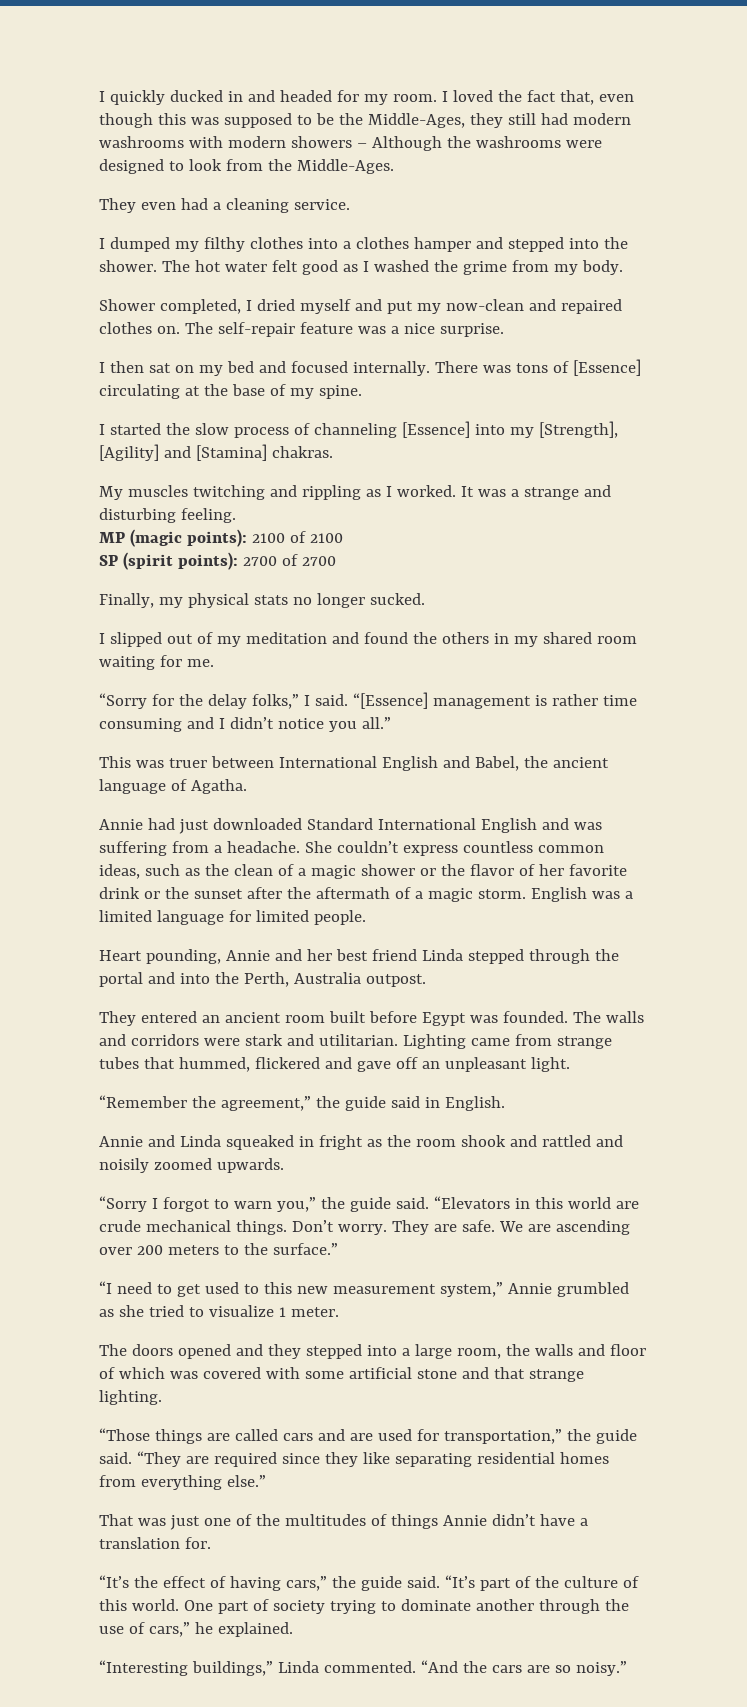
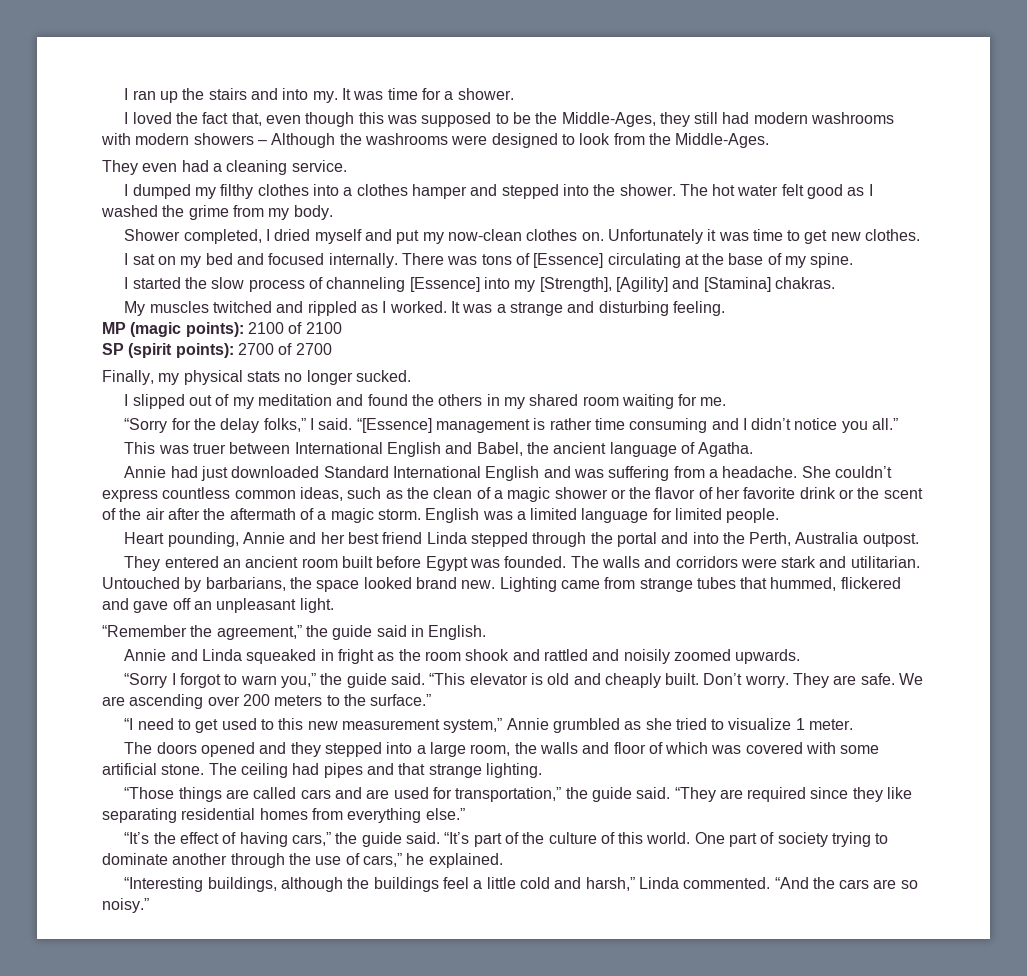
- I quickly ducked in and headed for my room. I loved the fact that, even though this was supposed to be the Middle-Ages, they still had modern washrooms with modern showers – Although the washrooms were designed to look from the Middle-Ages.
+ I ran up the stairs and into my. It was time for a shower.
+ I loved the fact that, even though this was supposed to be the Middle-Ages, they still had modern washrooms with modern showers – Although the washrooms were designed to look from the Middle-Ages.
- Shower completed, I dried myself and put my now-clean and repaired clothes on. The self-repair feature was a nice surprise.
- I then sat on my bed and focused internally.
+ Shower completed, I dried myself and put my now-clean clothes on. Unfortunately it was time to get new clothes.
+ I sat on my bed and focused internally.
- My muscles twitching and rippling as I worked.
+ My muscles twitched and rippled as I worked.
- She couldn’t express countless common ideas, such as the clean of a magic shower or the flavor of her favorite drink or the sunset after the aftermath of a magic storm.
+ She couldn’t express countless common ideas, such as the clean of a magic shower or the flavor of her favorite drink or the scent of the air after the aftermath of a magic storm.
+ Untouched by barbarians, the space looked brand new.
- “Elevators in this world are crude mechanical things.
+ “This elevator is old and cheaply built.
- The doors opened and they stepped into a large room, the walls and floor of which was covered with some artificial stone and that strange lighting.
+ The doors opened and they stepped into a large room, the walls and floor of which was covered with some artificial stone. The ceiling had pipes and that strange lighting.
- That was just one of the multitudes of things Annie didn’t have a translation for.
- “Interesting buildings,” Linda commented.
+ “Interesting buildings, although the buildings feel a little cold and harsh,” Linda commented.

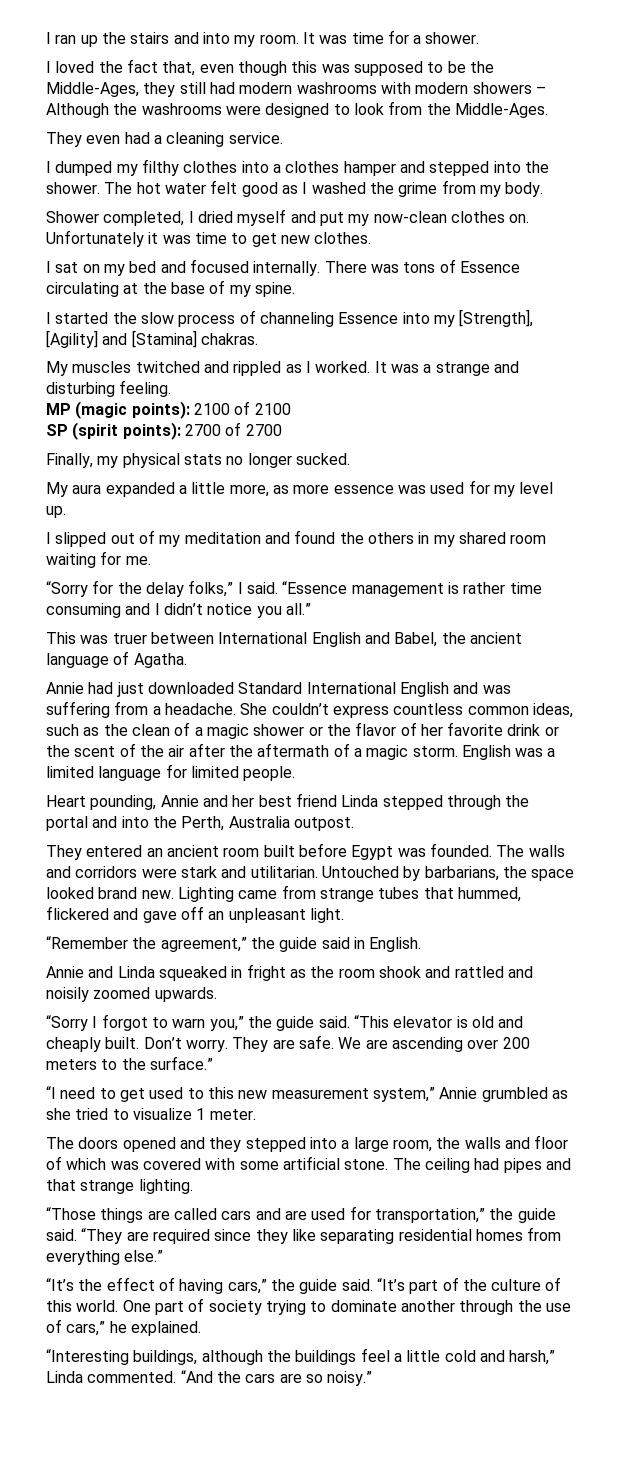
- I ran up the stairs and into my.
+ I ran up the stairs and into my room.
- There was tons of [Essence] circulating at the base of my spine.
+ There was tons of Essence circulating at the base of my spine.
- I started the slow process of channeling [Essence] into my [Strength], [Agility] and [Stamina] chakras.
+ I started the slow process of channeling Essence into my [Strength], [Agility] and [Stamina] chakras.
+ My aura expanded a little more, as more essence was used for my level up.
- “[Essence] management is rather time consuming and I didn’t notice you all.”
+ “Essence management is rather time consuming and I didn’t notice you all.”

